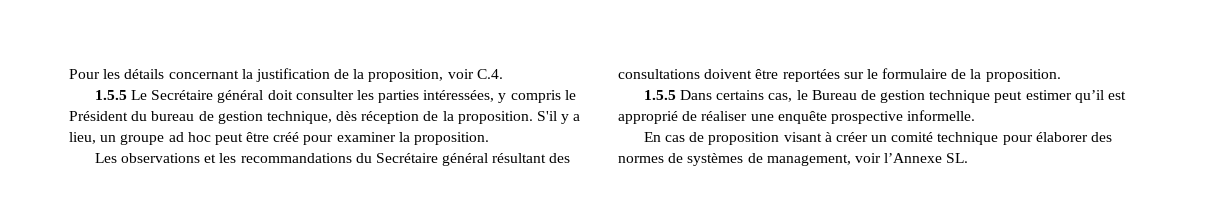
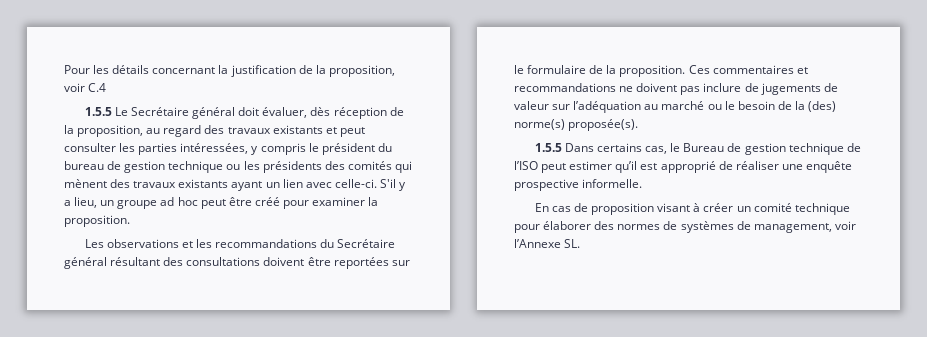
- Pour les détails concernant la justification de la proposition, voir C.4.
+ Pour les détails concernant la justification de la proposition, voir C.4
- 1.5.5 Le Secrétaire général doit consulter les parties intéressées, y compris le Président du bureau de gestion technique, dès réception de la proposition.
+ 1.5.5 Le Secrétaire général doit évaluer, dès réception de la proposition, au regard des travaux existants et peut consulter les parties intéressées, y compris le président du bureau de gestion technique ou les présidents des comités qui mènent des travaux existants ayant un lien avec celle-ci.
+ Ces commentaires et recommandations ne doivent pas inclure de jugements de valeur sur l’adéquation au marché ou le besoin de la (des) norme(s) proposée(s).
- 1.5.5 Dans certains cas, le Bureau de gestion technique peut estimer qu’il est approprié de réaliser une enquête prospective informelle.
+ 1.5.5 Dans certains cas, le Bureau de gestion technique de l’ISO peut estimer qu’il est approprié de réaliser une enquête prospective informelle.

